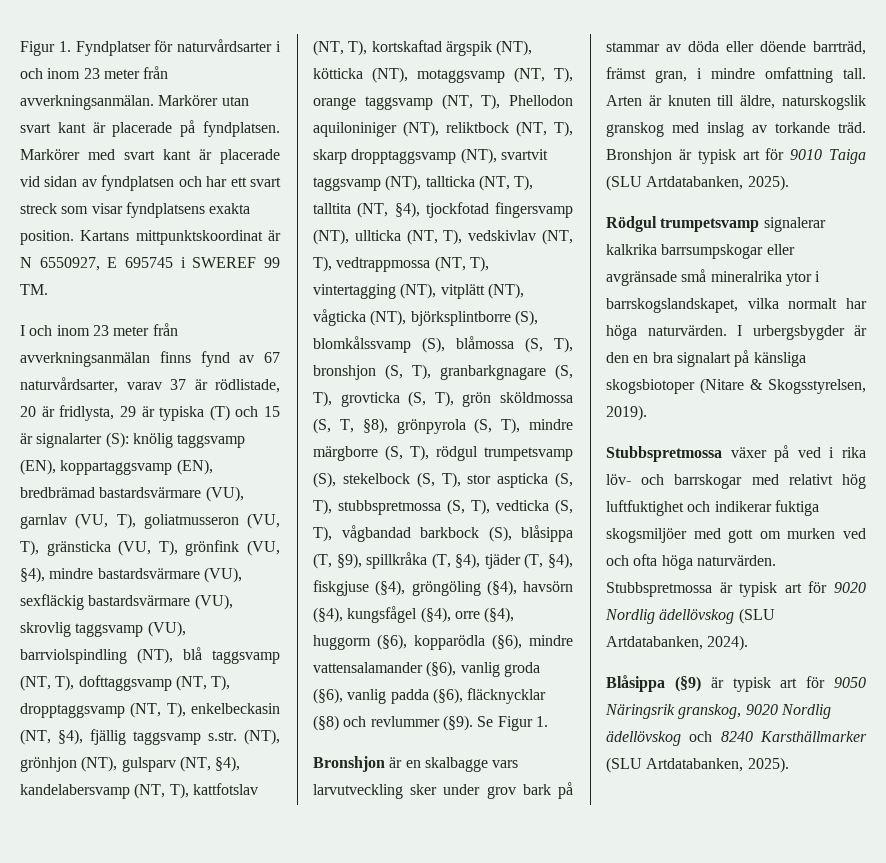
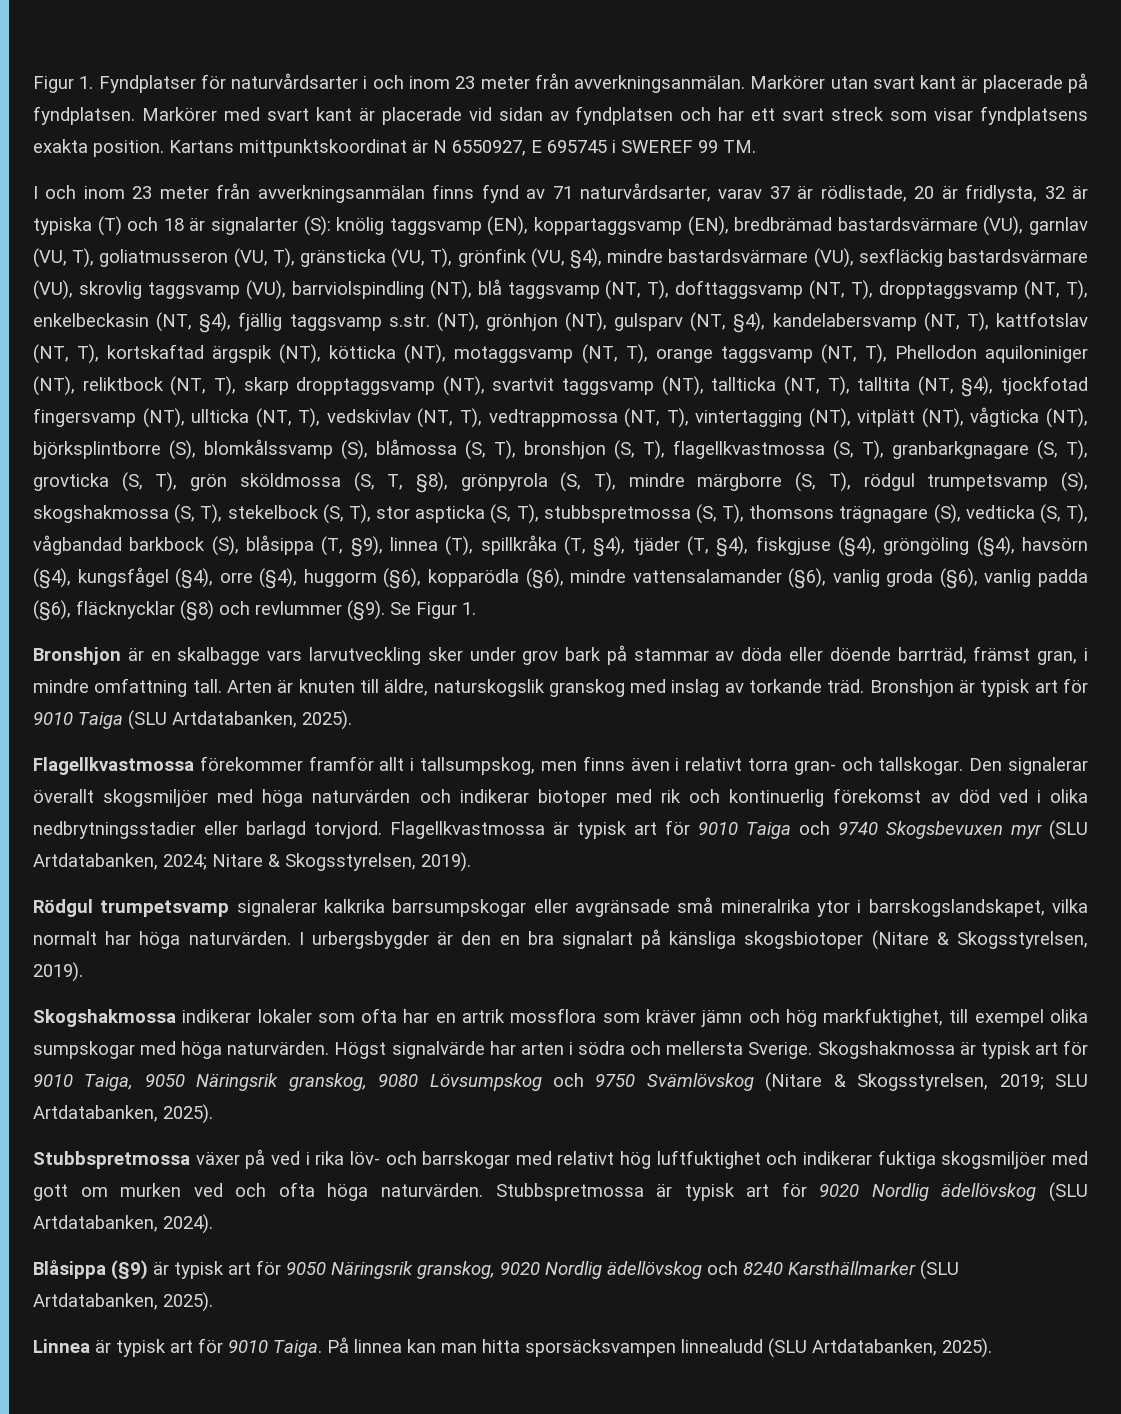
- I och inom 23 meter från avverkningsanmälan finns fynd av 67 naturvårdsarter, varav 37 är rödlistade, 20 är fridlysta, 29 är typiska (T) och 15 är signalarter (S):
+ I och inom 23 meter från avverkningsanmälan finns fynd av 71 naturvårdsarter, varav 37 är rödlistade, 20 är fridlysta, 32 är typiska (T) och 18 är signalarter (S):
- knölig taggsvamp (EN), koppartaggsvamp (EN), bredbrämad bastardsvärmare (VU), garnlav (VU, T), goliatmusseron (VU, T), gränsticka (VU, T), grönfink (VU, §4), mindre bastardsvärmare (VU), sexfläckig bastardsvärmare (VU), skrovlig taggsvamp (VU), barrviolspindling (NT), blå taggsvamp (NT, T), dofttaggsvamp (NT, T), dropptaggsvamp (NT, T), enkelbeckasin (NT, §4), fjällig taggsvamp s.str. (NT), grönhjon (NT), gulsparv (NT, §4), kandelabersvamp (NT, T), kattfotslav (NT, T), kortskaftad ärgspik (NT), kötticka (NT), motaggsvamp (NT, T), orange taggsvamp (NT, T), Phellodon aquiloniniger (NT), reliktbock (NT, T), skarp dropptaggsvamp (NT), svartvit taggsvamp (NT), tallticka (NT, T), talltita (NT, §4), tjockfotad fingersvamp (NT), ullticka (NT, T), vedskivlav (NT, T), vedtrappmossa (NT, T), vintertagging (NT), vitplätt (NT), vågticka (NT), björksplintborre (S), blomkålssvamp (S), blåmossa (S, T), bronshjon (S, T), granbarkgnagare (S, T), grovticka (S, T), grön sköldmossa (S, T, §8), grönpyrola (S, T), mindre märgborre (S, T), rödgul trumpetsvamp (S), stekelbock (S, T), stor aspticka (S, T), stubbspretmossa (S, T), vedticka (S, T), vågbandad barkbock (S), blåsippa (T, §9), spillkråka (T, §4), tjäder (T, §4), fiskgjuse (§4), gröngöling (§4), havsörn (§4), kungsfågel (§4), orre (§4), huggorm (§6), kopparödla (§6), mindre vattensalamander (§6), vanlig groda (§6), vanlig padda (§6), fläcknycklar (§8) och revlummer (§9).
+ knölig taggsvamp (EN), koppartaggsvamp (EN), bredbrämad bastardsvärmare (VU), garnlav (VU, T), goliatmusseron (VU, T), gränsticka (VU, T), grönfink (VU, §4), mindre bastardsvärmare (VU), sexfläckig bastardsvärmare (VU), skrovlig taggsvamp (VU), barrviolspindling (NT), blå taggsvamp (NT, T), dofttaggsvamp (NT, T), dropptaggsvamp (NT, T), enkelbeckasin (NT, §4), fjällig taggsvamp s.str. (NT), grönhjon (NT), gulsparv (NT, §4), kandelabersvamp (NT, T), kattfotslav (NT, T), kortskaftad ärgspik (NT), kötticka (NT), motaggsvamp (NT, T), orange taggsvamp (NT, T), Phellodon aquiloniniger (NT), reliktbock (NT, T), skarp dropptaggsvamp (NT), svartvit taggsvamp (NT), tallticka (NT, T), talltita (NT, §4), tjockfotad fingersvamp (NT), ullticka (NT, T), vedskivlav (NT, T), vedtrappmossa (NT, T), vintertagging (NT), vitplätt (NT), vågticka (NT), björksplintborre (S), blomkålssvamp (S), blåmossa (S, T), bronshjon (S, T), flagellkvastmossa (S, T), granbarkgnagare (S, T), grovticka (S, T), grön sköldmossa (S, T, §8), grönpyrola (S, T), mindre märgborre (S, T), rödgul trumpetsvamp (S), skogshakmossa (S, T), stekelbock (S, T), stor aspticka (S, T), stubbspretmossa (S, T), thomsons trägnagare (S), vedticka (S, T), vågbandad barkbock (S), blåsippa (T, §9), linnea (T), spillkråka (T, §4), tjäder (T, §4), fiskgjuse (§4), gröngöling (§4), havsörn (§4), kungsfågel (§4), orre (§4), huggorm (§6), kopparödla (§6), mindre vattensalamander (§6), vanlig groda (§6), vanlig padda (§6), fläcknycklar (§8) och revlummer (§9).
+ Flagellkvastmossa förekommer framför allt i tallsumpskog, men finns även i relativt torra gran- och tallskogar. Den signalerar överallt skogsmiljöer med höga naturvärden och indikerar biotoper med rik och kontinuerlig förekomst av död ved i olika nedbrytningsstadier eller barlagd torvjord. Flagellkvastmossa är typisk art för 9010 Taiga och 9740 Skogsbevuxen myr (SLU Artdatabanken, 2024; Nitare & Skogsstyrelsen, 2019).
+ Skogshakmossa indikerar lokaler som ofta har en artrik mossflora som kräver jämn och hög markfuktighet, till exempel olika sumpskogar med höga naturvärden. Högst signalvärde har arten i södra och mellersta Sverige. Skogshakmossa är typisk art för 9010 Taiga, 9050 Näringsrik granskog, 9080 Lövsumpskog och 9750 Svämlövskog (Nitare & Skogsstyrelsen, 2019; SLU Artdatabanken, 2025).
+ Linnea är typisk art för 9010 Taiga. På linnea kan man hitta sporsäcksvampen linnealudd (SLU Artdatabanken, 2025).

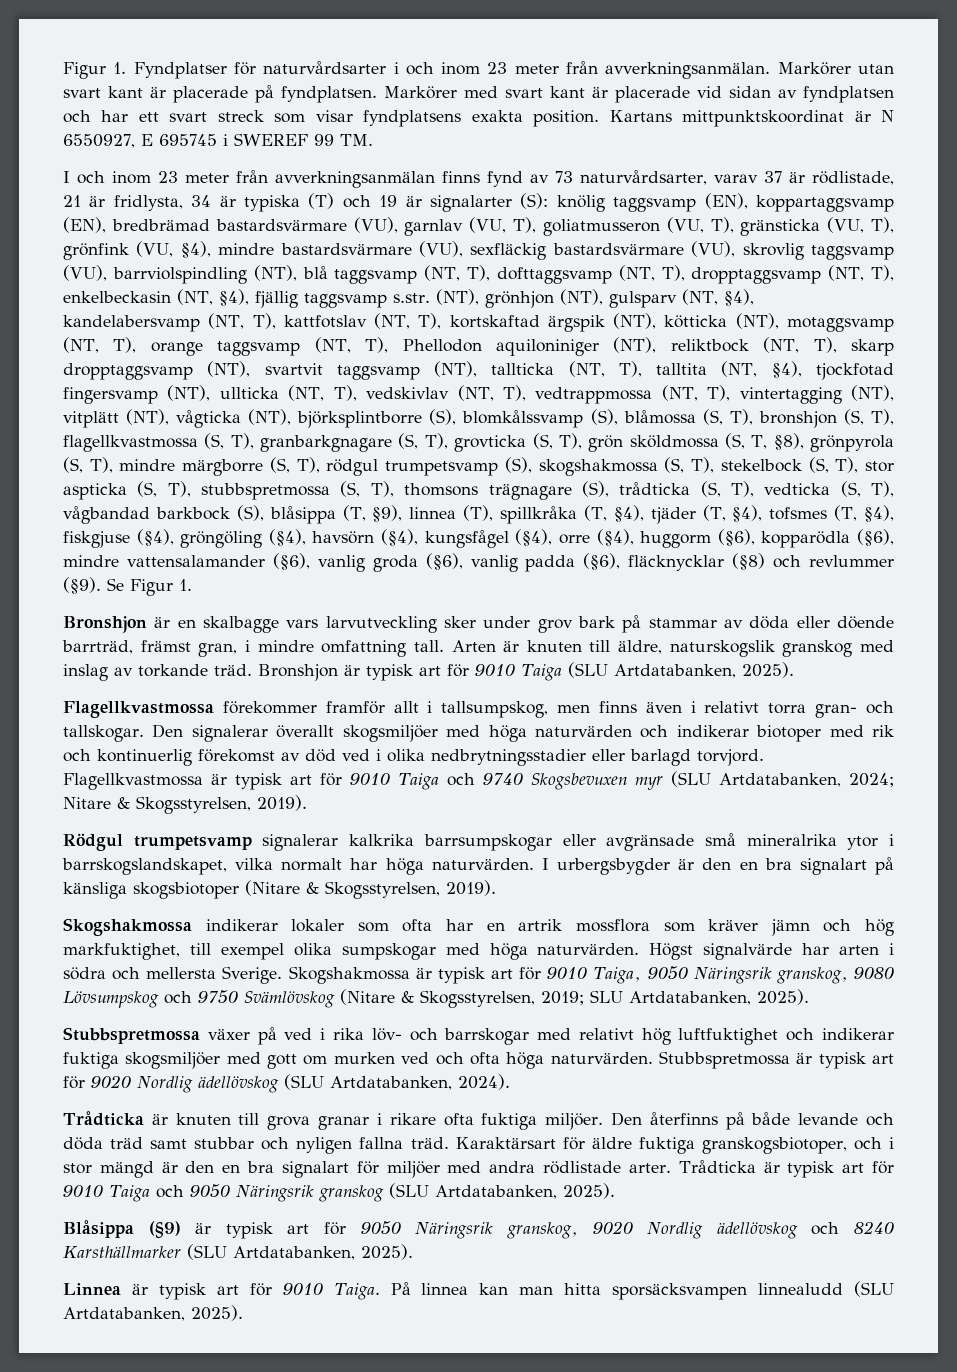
- I och inom 23 meter från avverkningsanmälan finns fynd av 71 naturvårdsarter, varav 37 är rödlistade, 20 är fridlysta, 32 är typiska (T) och 18 är signalarter (S):
+ I och inom 23 meter från avverkningsanmälan finns fynd av 73 naturvårdsarter, varav 37 är rödlistade, 21 är fridlysta, 34 är typiska (T) och 19 är signalarter (S):
- knölig taggsvamp (EN), koppartaggsvamp (EN), bredbrämad bastardsvärmare (VU), garnlav (VU, T), goliatmusseron (VU, T), gränsticka (VU, T), grönfink (VU, §4), mindre bastardsvärmare (VU), sexfläckig bastardsvärmare (VU), skrovlig taggsvamp (VU), barrviolspindling (NT), blå taggsvamp (NT, T), dofttaggsvamp (NT, T), dropptaggsvamp (NT, T), enkelbeckasin (NT, §4), fjällig taggsvamp s.str. (NT), grönhjon (NT), gulsparv (NT, §4), kandelabersvamp (NT, T), kattfotslav (NT, T), kortskaftad ärgspik (NT), kötticka (NT), motaggsvamp (NT, T), orange taggsvamp (NT, T), Phellodon aquiloniniger (NT), reliktbock (NT, T), skarp dropptaggsvamp (NT), svartvit taggsvamp (NT), tallticka (NT, T), talltita (NT, §4), tjockfotad fingersvamp (NT), ullticka (NT, T), vedskivlav (NT, T), vedtrappmossa (NT, T), vintertagging (NT), vitplätt (NT), vågticka (NT), björksplintborre (S), blomkålssvamp (S), blåmossa (S, T), bronshjon (S, T), flagellkvastmossa (S, T), granbarkgnagare (S, T), grovticka (S, T), grön sköldmossa (S, T, §8), grönpyrola (S, T), mindre märgborre (S, T), rödgul trumpetsvamp (S), skogshakmossa (S, T), stekelbock (S, T), stor aspticka (S, T), stubbspretmossa (S, T), thomsons trägnagare (S), vedticka (S, T), vågbandad barkbock (S), blåsippa (T, §9), linnea (T), spillkråka (T, §4), tjäder (T, §4), fiskgjuse (§4), gröngöling (§4), havsörn (§4), kungsfågel (§4), orre (§4), huggorm (§6), kopparödla (§6), mindre vattensalamander (§6), vanlig groda (§6), vanlig padda (§6), fläcknycklar (§8) och revlummer (§9).
+ knölig taggsvamp (EN), koppartaggsvamp (EN), bredbrämad bastardsvärmare (VU), garnlav (VU, T), goliatmusseron (VU, T), gränsticka (VU, T), grönfink (VU, §4), mindre bastardsvärmare (VU), sexfläckig bastardsvärmare (VU), skrovlig taggsvamp (VU), barrviolspindling (NT), blå taggsvamp (NT, T), dofttaggsvamp (NT, T), dropptaggsvamp (NT, T), enkelbeckasin (NT, §4), fjällig taggsvamp s.str. (NT), grönhjon (NT), gulsparv (NT, §4), kandelabersvamp (NT, T), kattfotslav (NT, T), kortskaftad ärgspik (NT), kötticka (NT), motaggsvamp (NT, T), orange taggsvamp (NT, T), Phellodon aquiloniniger (NT), reliktbock (NT, T), skarp dropptaggsvamp (NT), svartvit taggsvamp (NT), tallticka (NT, T), talltita (NT, §4), tjockfotad fingersvamp (NT), ullticka (NT, T), vedskivlav (NT, T), vedtrappmossa (NT, T), vintertagging (NT), vitplätt (NT), vågticka (NT), björksplintborre (S), blomkålssvamp (S), blåmossa (S, T), bronshjon (S, T), flagellkvastmossa (S, T), granbarkgnagare (S, T), grovticka (S, T), grön sköldmossa (S, T, §8), grönpyrola (S, T), mindre märgborre (S, T), rödgul trumpetsvamp (S), skogshakmossa (S, T), stekelbock (S, T), stor aspticka (S, T), stubbspretmossa (S, T), thomsons trägnagare (S), trådticka (S, T), vedticka (S, T), vågbandad barkbock (S), blåsippa (T, §9), linnea (T), spillkråka (T, §4), tjäder (T, §4), tofsmes (T, §4), fiskgjuse (§4), gröngöling (§4), havsörn (§4), kungsfågel (§4), orre (§4), huggorm (§6), kopparödla (§6), mindre vattensalamander (§6), vanlig groda (§6), vanlig padda (§6), fläcknycklar (§8) och revlummer (§9).
+ Trådticka är knuten till grova granar i rikare ofta fuktiga miljöer. Den återfinns på både levande och döda träd samt stubbar och nyligen fallna träd. Karaktärsart för äldre fuktiga granskogsbiotoper, och i stor mängd är den en bra signalart för miljöer med andra rödlistade arter. Trådticka är typisk art för 9010 Taiga och 9050 Näringsrik granskog (SLU Artdatabanken, 2025).

